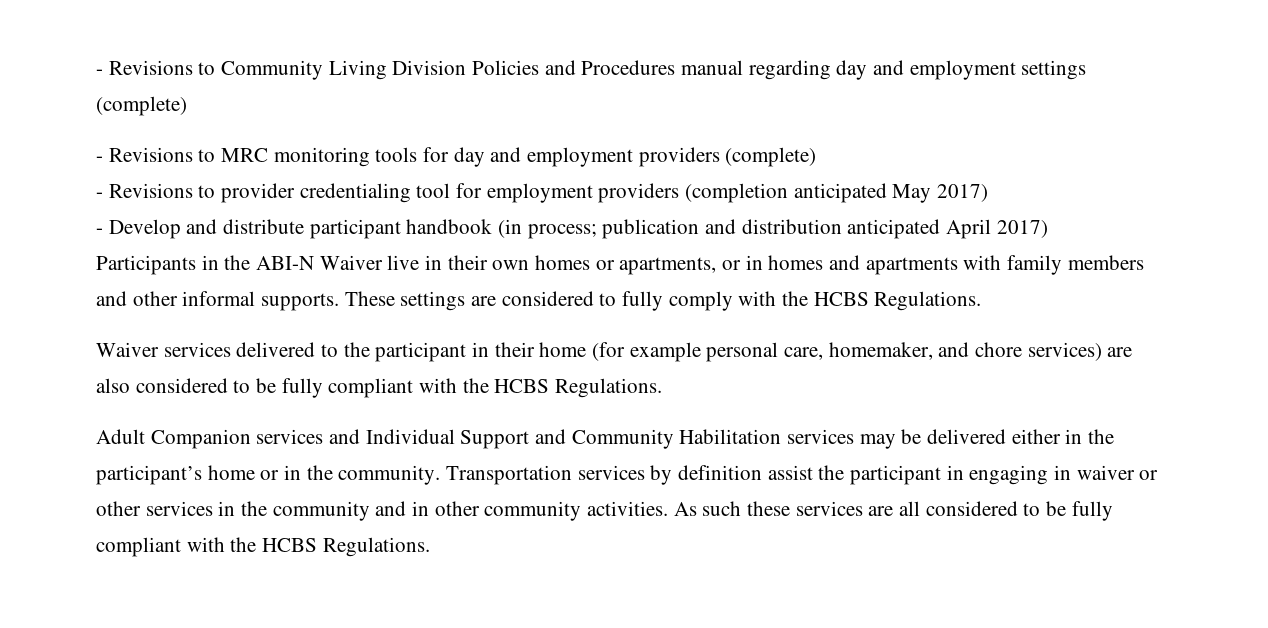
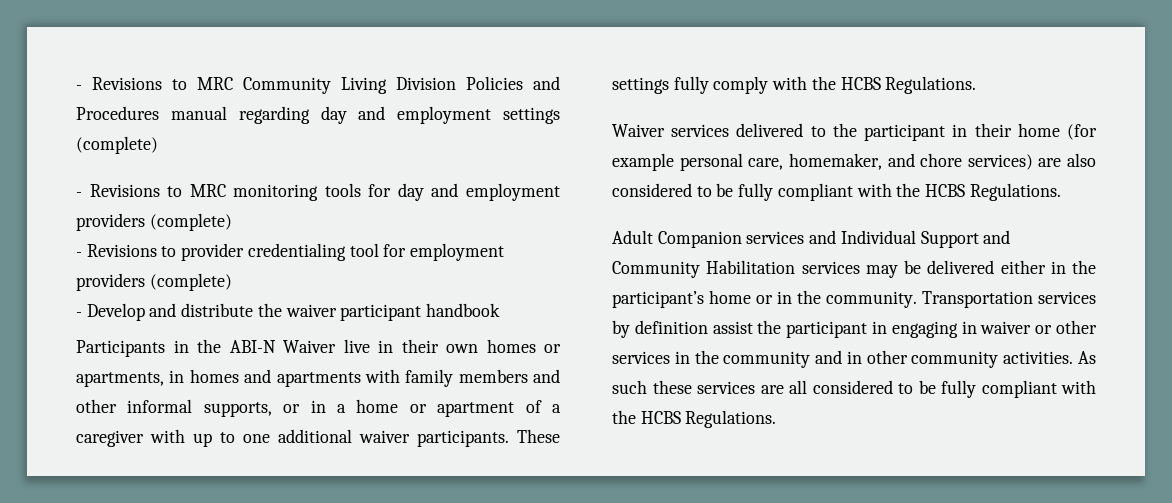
- - Revisions to Community Living Division Policies and Procedures manual regarding day and employment settings (complete)
+ - Revisions to MRC Community Living Division Policies and Procedures manual regarding day and employment settings (complete)
- - Revisions to provider credentialing tool for employment providers (completion anticipated May 2017)
+ - Revisions to provider credentialing tool for employment providers (complete)
- - Develop and distribute participant handbook (in process; publication and distribution anticipated April 2017)
+ - Develop and distribute the waiver participant handbook
- Participants in the ABI-N Waiver live in their own homes or apartments, or in homes and apartments with family members and other informal supports. These settings are considered to fully comply with the HCBS Regulations.
+ Participants in the ABI-N Waiver live in their own homes or apartments, in homes and apartments with family members and other informal supports, or in a home or apartment of a caregiver with up to one additional waiver participants. These settings fully comply with the HCBS Regulations.

